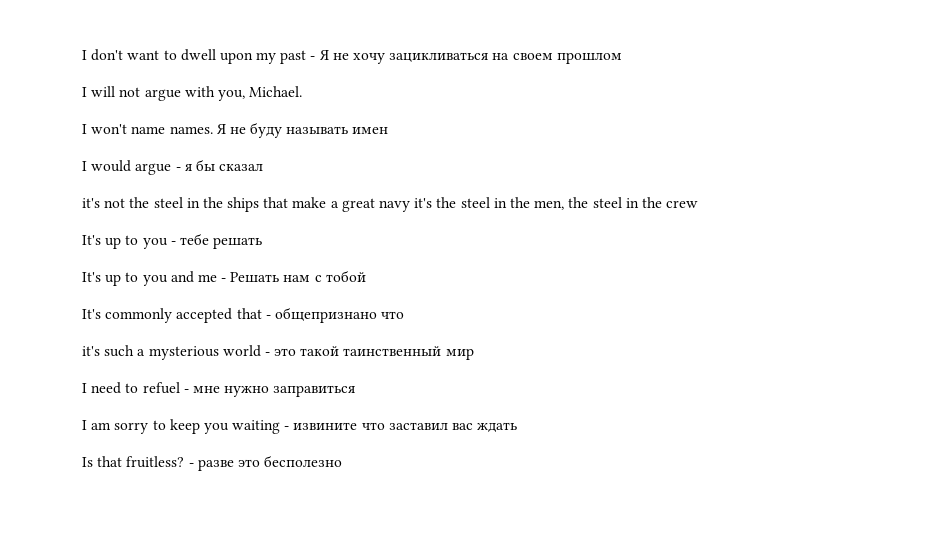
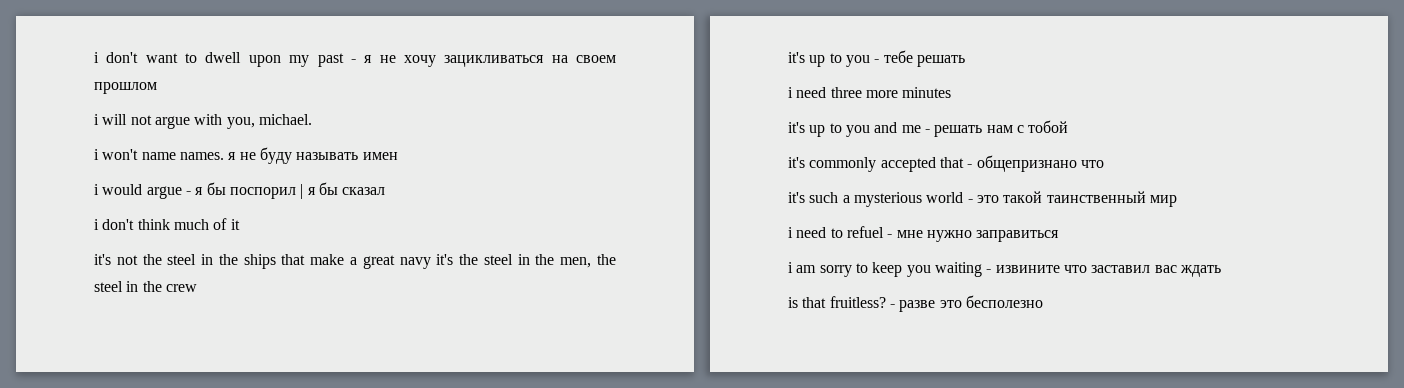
- I don't want to dwell upon my past - Я не хочу зацикливаться на своем прошлом
+ i don't want to dwell upon my past - я не хочу зацикливаться на своем прошлом
- I will not argue with you, Michael.
- I won't name names. Я не буду называть имен
+ i will not argue with you, michael.
+ i won't name names. я не буду называть имен
- I would argue - я бы сказал
+ i would argue - я бы поспорил | я бы сказал
+ i don't think much of it
- It's up to you - тебе решать
+ it's up to you - тебе решать
- It's up to you and me - Решать нам с тобой
+ i need three more minutes
+ it's up to you and me - решать нам с тобой
- It's commonly accepted that - общепризнано что
+ it's commonly accepted that - общепризнано что
- I need to refuel - мне нужно заправиться
+ i need to refuel - мне нужно заправиться
- I am sorry to keep you waiting - извините что заставил вас ждать
+ i am sorry to keep you waiting - извините что заставил вас ждать
- Is that fruitless?
+ is that fruitless?

